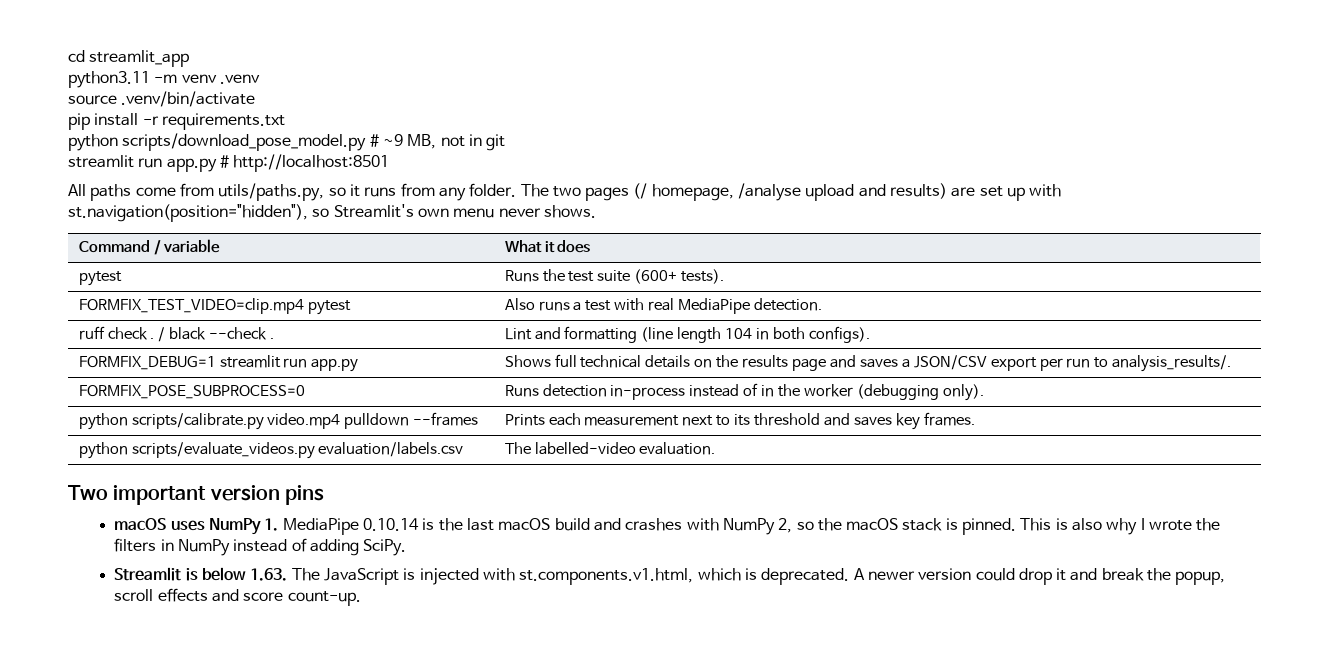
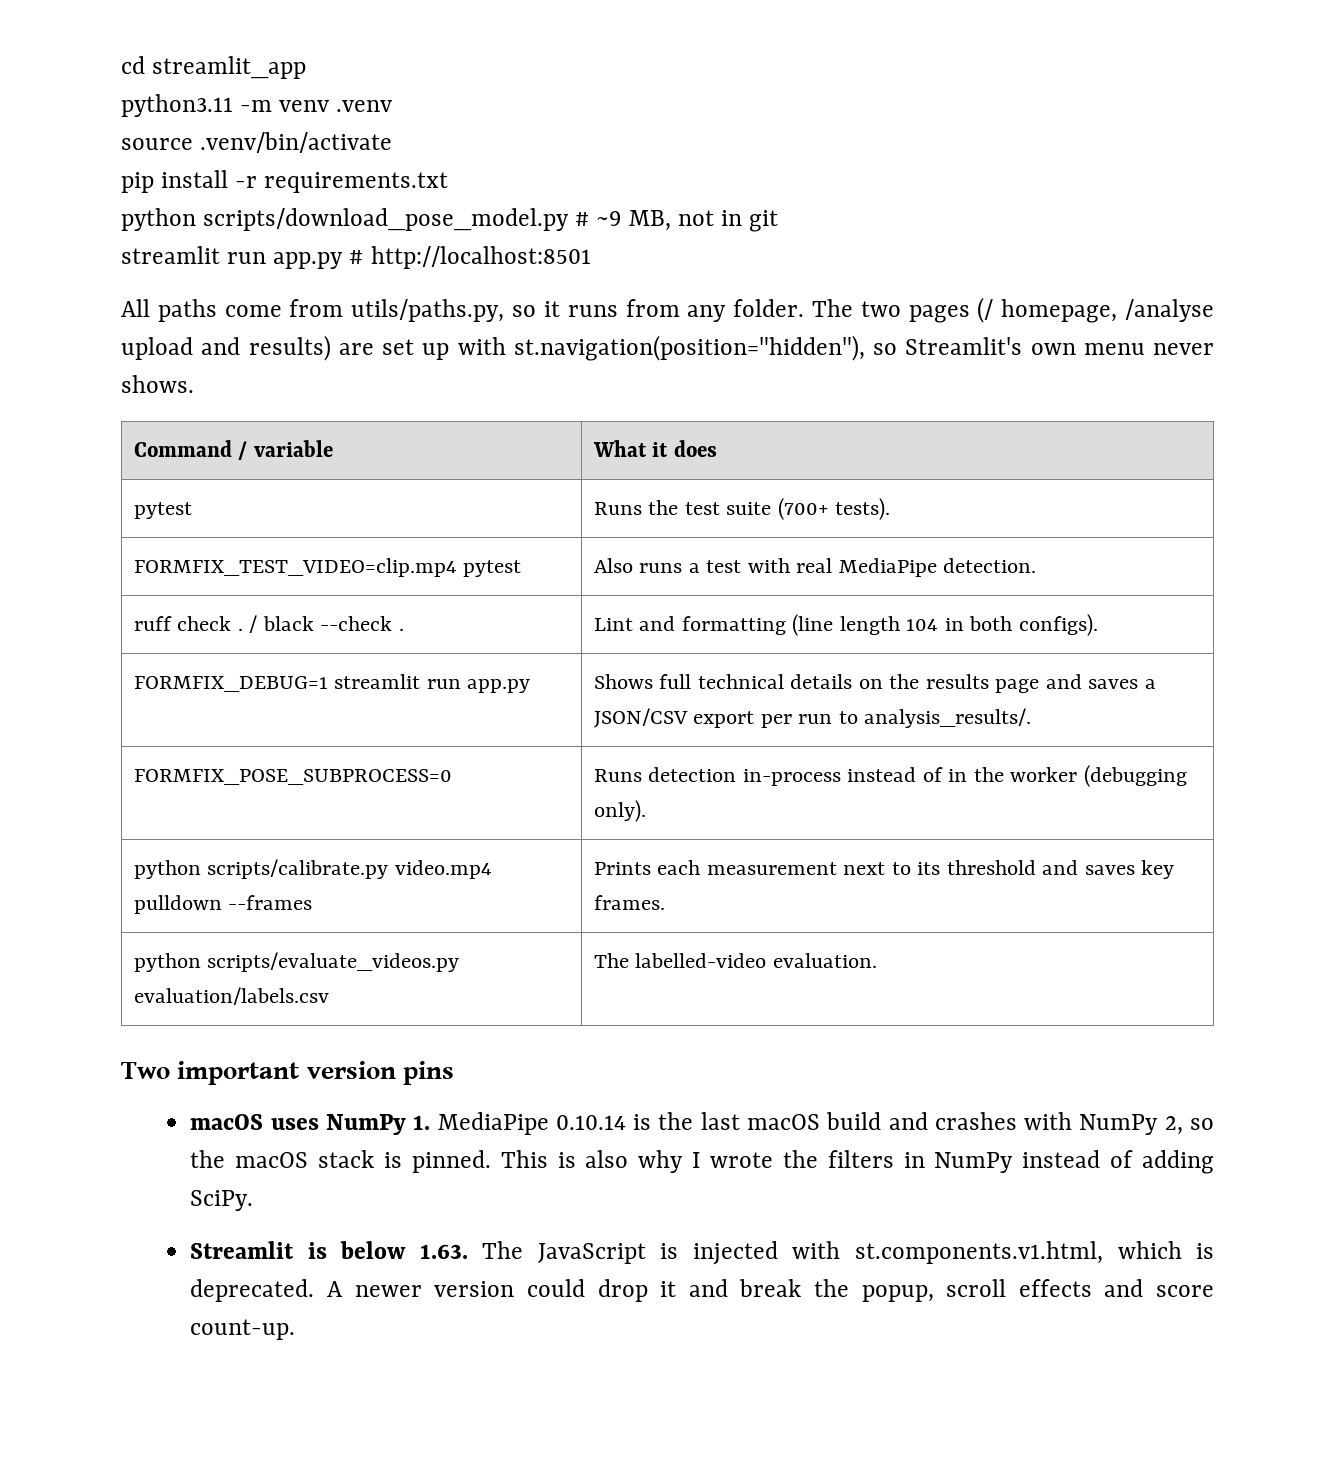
- pytest | Runs the test suite (600+ tests).
+ pytest | Runs the test suite (700+ tests).

